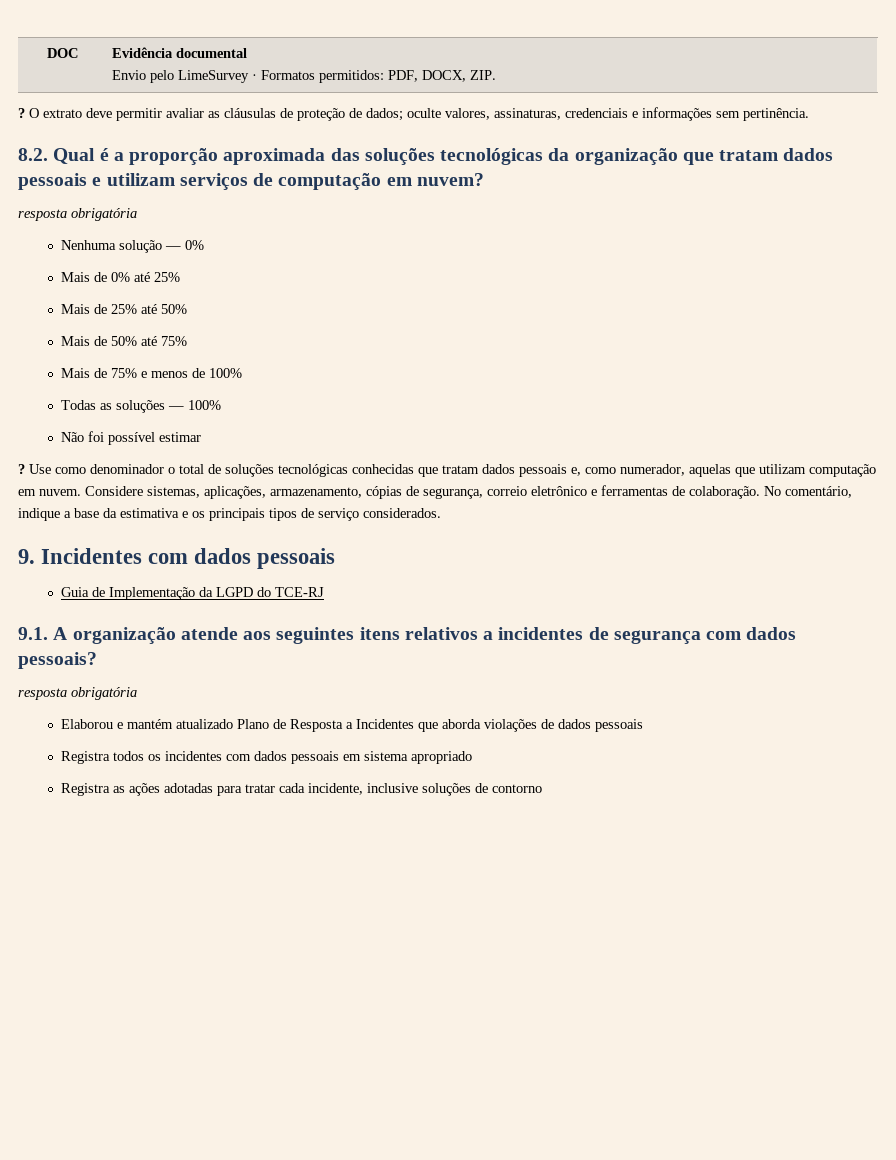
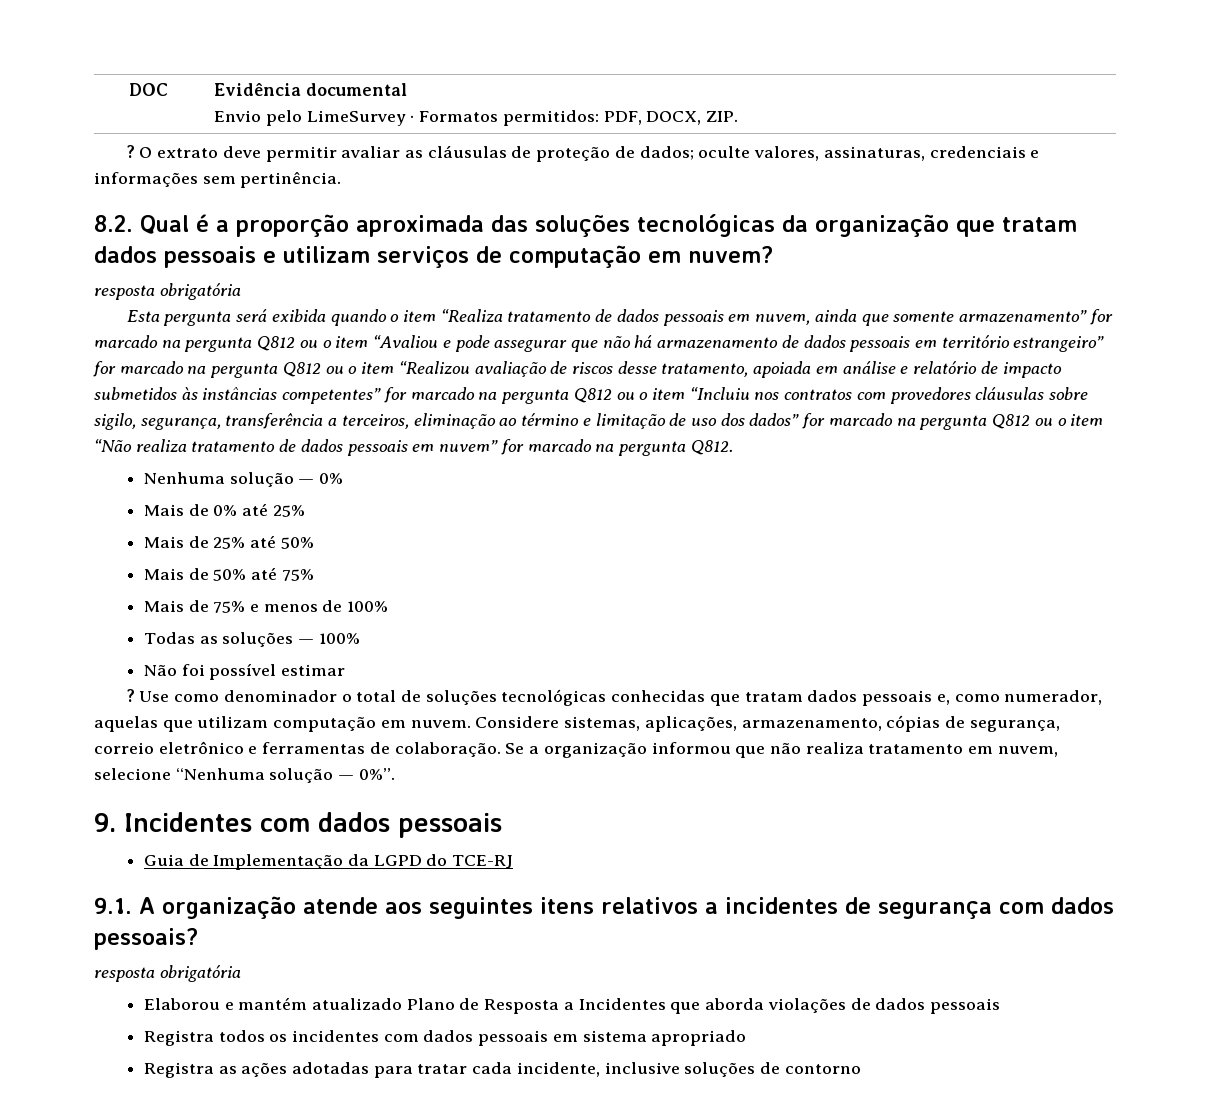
+ Esta pergunta será exibida quando o item “Realiza tratamento de dados pessoais em nuvem, ainda que somente armazenamento” for marcado na pergunta Q812 ou o item “Avaliou e pode assegurar que não há armazenamento de dados pessoais em território estrangeiro” for marcado na pergunta Q812 ou o item “Realizou avaliação de riscos desse tratamento, apoiada em análise e relatório de impacto submetidos às instâncias competentes” for marcado na pergunta Q812 ou o item “Incluiu nos contratos com provedores cláusulas sobre sigilo, segurança, transferência a terceiros, eliminação ao término e limitação de uso dos dados” for marcado na pergunta Q812 ou o item “Não realiza tratamento de dados pessoais em nuvem” for marcado na pergunta Q812.
- No comentário, indique a base da estimativa e os principais tipos de serviço considerados.
+ Se a organização informou que não realiza tratamento em nuvem, selecione “Nenhuma solução — 0%”.

